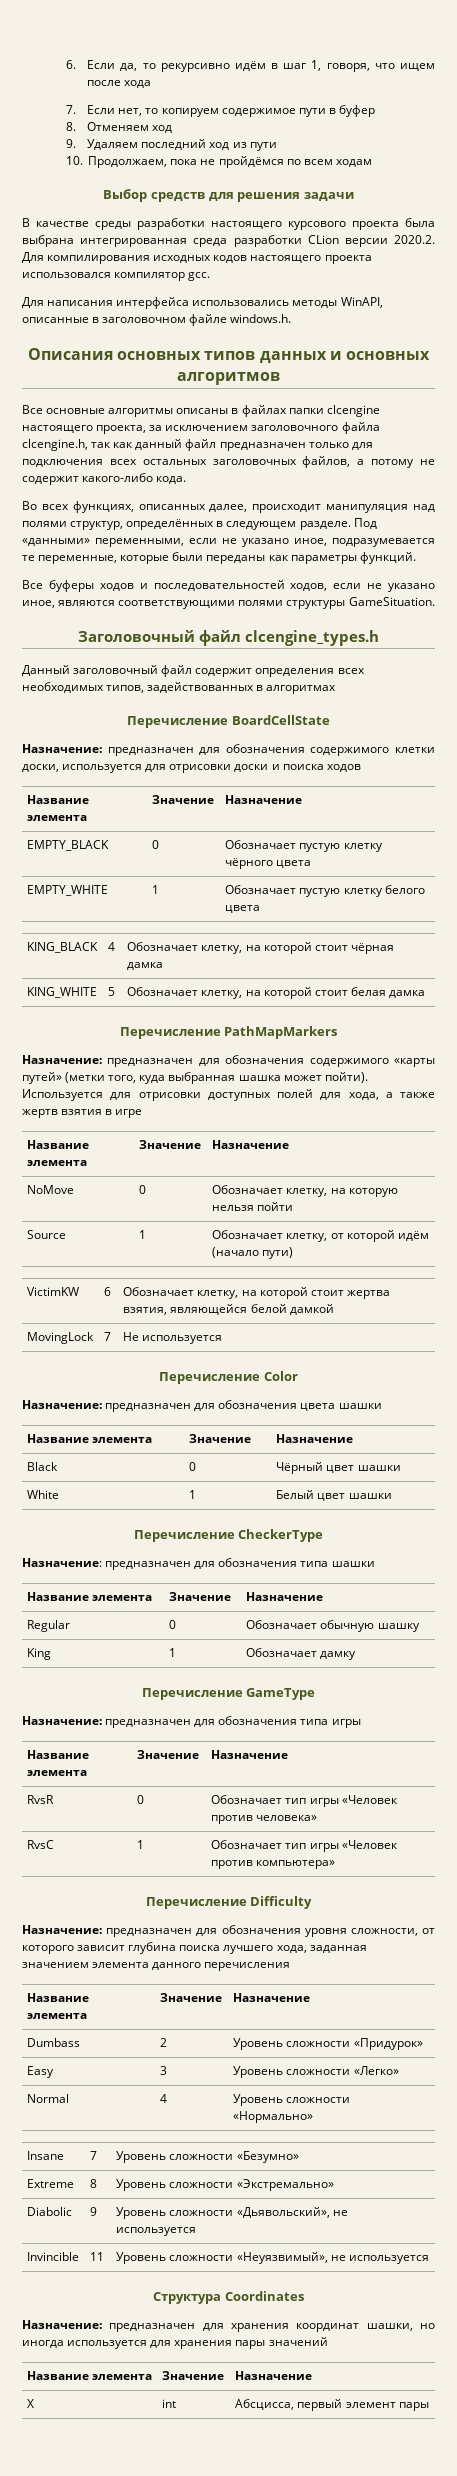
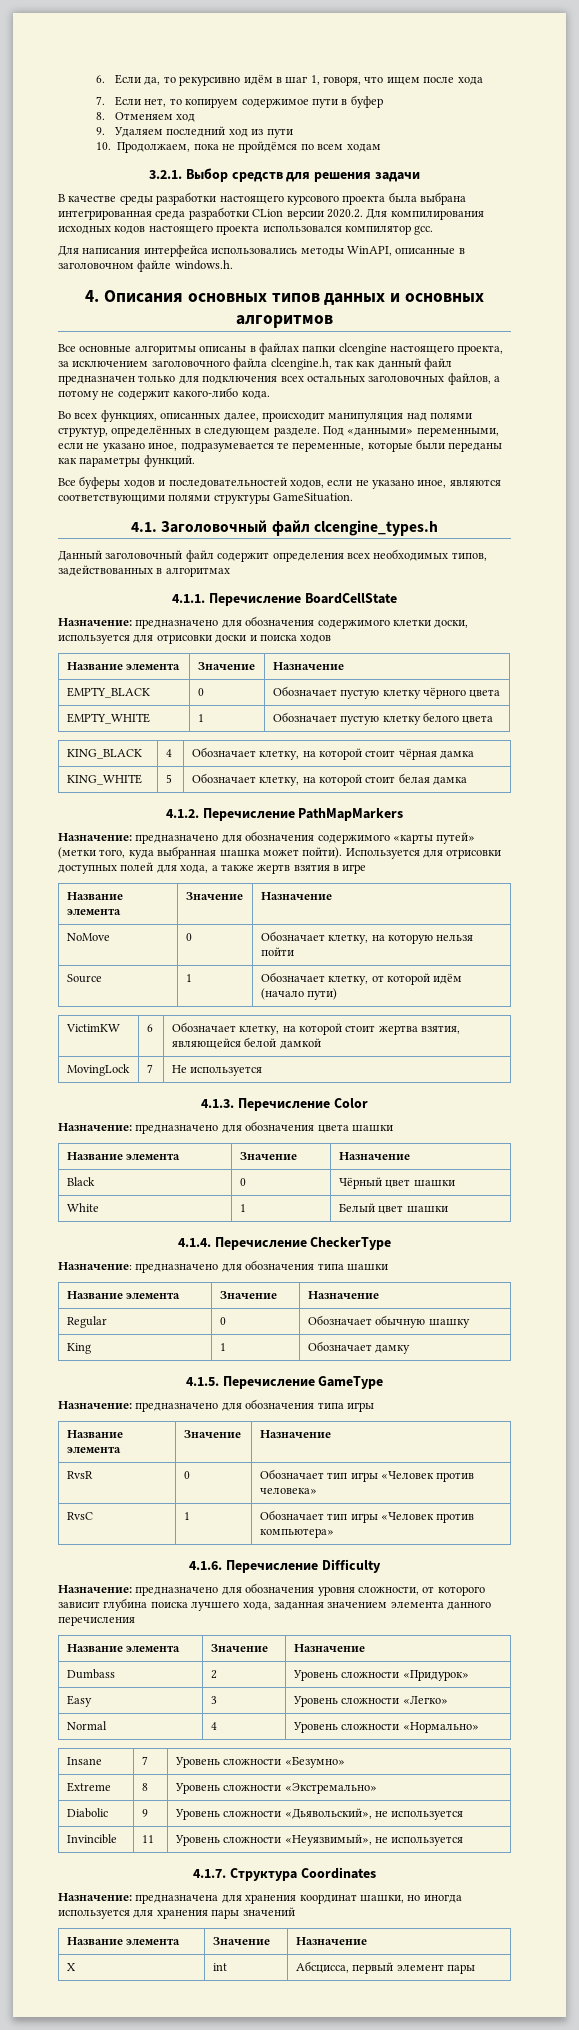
- Выбор средств для решения задачи
+ 3.2.1. Выбор средств для решения задачи
- Описания основных типов данных и основных алгоритмов
+ 4. Описания основных типов данных и основных алгоритмов
- Заголовочный файл clcengine_types.h
+ 4.1. Заголовочный файл clcengine_types.h
- Перечисление BoardCellState
+ 4.1.1. Перечисление BoardCellState
- Назначение: предназначен для обозначения содержимого клетки доски, используется для отрисовки доски и поиска ходов
+ Назначение: предназначено для обозначения содержимого клетки доски, используется для отрисовки доски и поиска ходов
- Перечисление PathMapMarkers
+ 4.1.2. Перечисление PathMapMarkers
- Назначение: предназначен для обозначения содержимого «карты путей» (метки того, куда выбранная шашка может пойти).
+ Назначение: предназначено для обозначения содержимого «карты путей» (метки того, куда выбранная шашка может пойти).
- Перечисление Color
+ 4.1.3. Перечисление Color
- Назначение: предназначен для обозначения цвета шашки
+ Назначение: предназначено для обозначения цвета шашки
- Перечисление CheckerType
+ 4.1.4. Перечисление CheckerType
- Назначение: предназначен для обозначения типа шашки
+ Назначение: предназначено для обозначения типа шашки
- Перечисление GameType
+ 4.1.5. Перечисление GameType
- Назначение: предназначен для обозначения типа игры
+ Назначение: предназначено для обозначения типа игры
- Перечисление Difficulty
+ 4.1.6. Перечисление Difficulty
- Назначение: предназначен для обозначения уровня сложности, от которого зависит глубина поиска лучшего хода, заданная значением элемента данного перечисления
+ Назначение: предназначено для обозначения уровня сложности, от которого зависит глубина поиска лучшего хода, заданная значением элемента данного перечисления
- Структура Coordinates
+ 4.1.7. Структура Coordinates
- Назначение: предназначен для хранения координат шашки, но иногда используется для хранения пары значений
+ Назначение: предназначена для хранения координат шашки, но иногда используется для хранения пары значений

